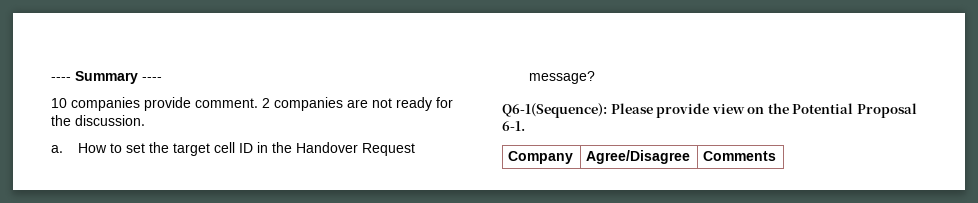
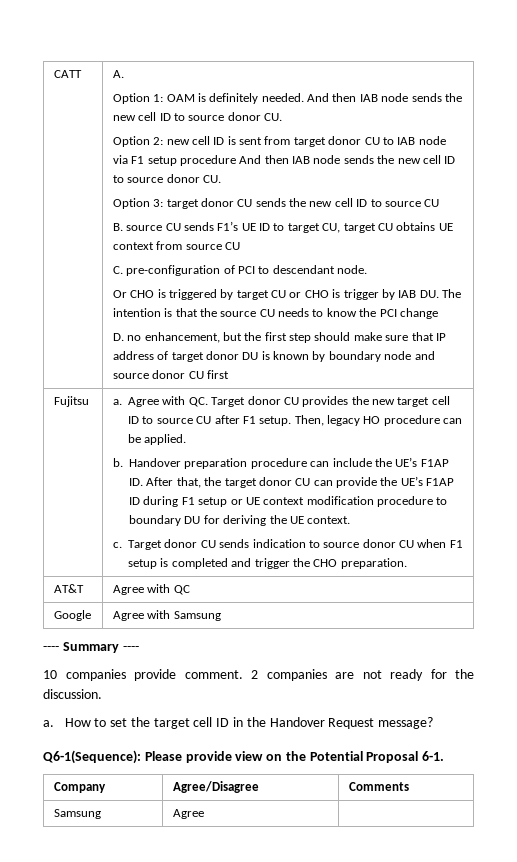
+ CATT | A.
+ Option 1: OAM is definitely needed. And then IAB node sends the new cell ID to source donor CU.
+ Option 2: new cell ID is sent from target donor CU to IAB node via F1 setup procedure And then IAB node sends the new cell ID to source donor CU.
+ Option 3: target donor CU sends the new cell ID to source CU
+ B. source CU sends F1’s UE ID to target CU, target CU obtains UE context from source CU
+ C. pre-configuration of PCI to descendant node.
+ Or CHO is triggered by target CU or CHO is trigger by IAB DU. The intention is that the source CU needs to know the PCI change
+ D. no enhancement, but the first step should make sure that IP address of target donor DU is known by boundary node and source donor CU first
+ Fujitsu | a. Agree with QC. Target donor CU provides the new target cell ID to source CU after F1 setup. Then, legacy HO procedure can be applied.
+ b. Handover preparation procedure can include the UE’s F1AP ID. After that, the target donor CU can provide the UE’s F1AP ID during F1 setup or UE context modification procedure to boundary DU for deriving the UE context.
+ c. Target donor CU sends indication to source donor CU when F1 setup is completed and trigger the CHO preparation.
+ AT&T | Agree with QC
+ Google | Agree with Samsung
+ Samsung | Agree |

